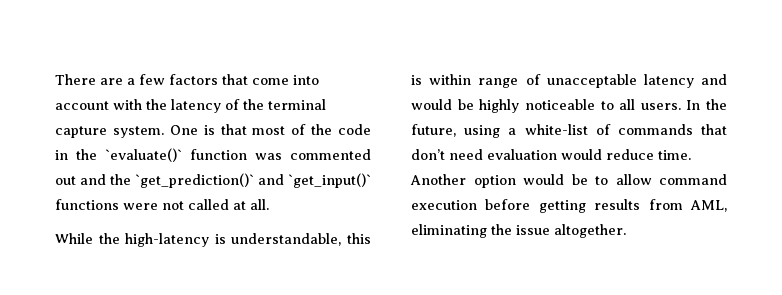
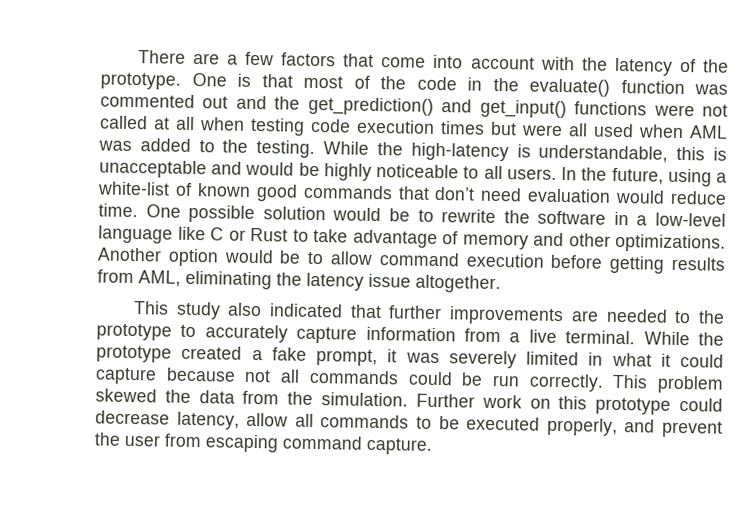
- There are a few factors that come into account with the latency of the terminal capture system.
+ There are a few factors that come into account with the latency of the prototype.
- One is that most of the code in the `evaluate()` function was commented out and the `get_prediction()` and `get_input()` functions were not called at all.
- While the high-latency is understandable, this is within range of unacceptable latency and would be highly noticeable to all users.
+ One is that most of the code in the evaluate() function was commented out and the get_prediction() and get_input() functions were not called at all when testing code execution times but were all used when AML was added to the testing. While the high-latency is understandable, this is unacceptable and would be highly noticeable to all users.
- In the future, using a white-list of commands that don’t need evaluation would reduce time.
+ In the future, using a white-list of known good commands that don’t need evaluation would reduce time.
+ One possible solution would be to rewrite the software in a low-level language like C or Rust to take advantage of memory and other optimizations.
- Another option would be to allow command execution before getting results from AML, eliminating the issue altogether.
+ Another option would be to allow command execution before getting results from AML, eliminating the latency issue altogether.
+ This study also indicated that further improvements are needed to the prototype to accurately capture information from a live terminal. While the prototype created a fake prompt, it was severely limited in what it could capture because not all commands could be run correctly. This problem skewed the data from the simulation. Further work on this prototype could decrease latency, allow all commands to be executed properly, and prevent the user from escaping command capture.

